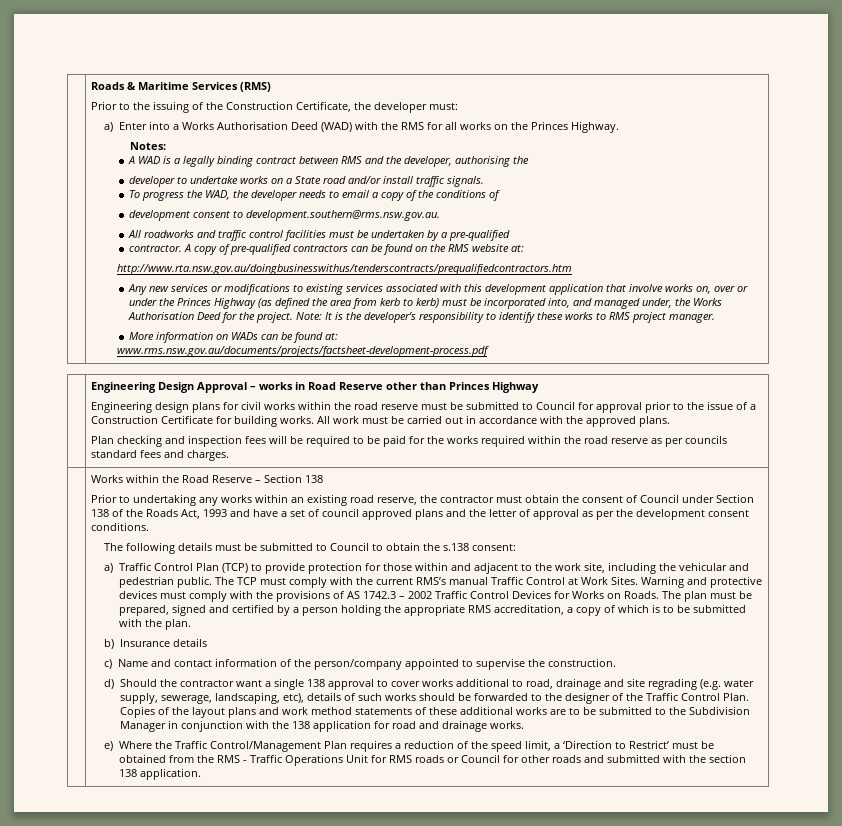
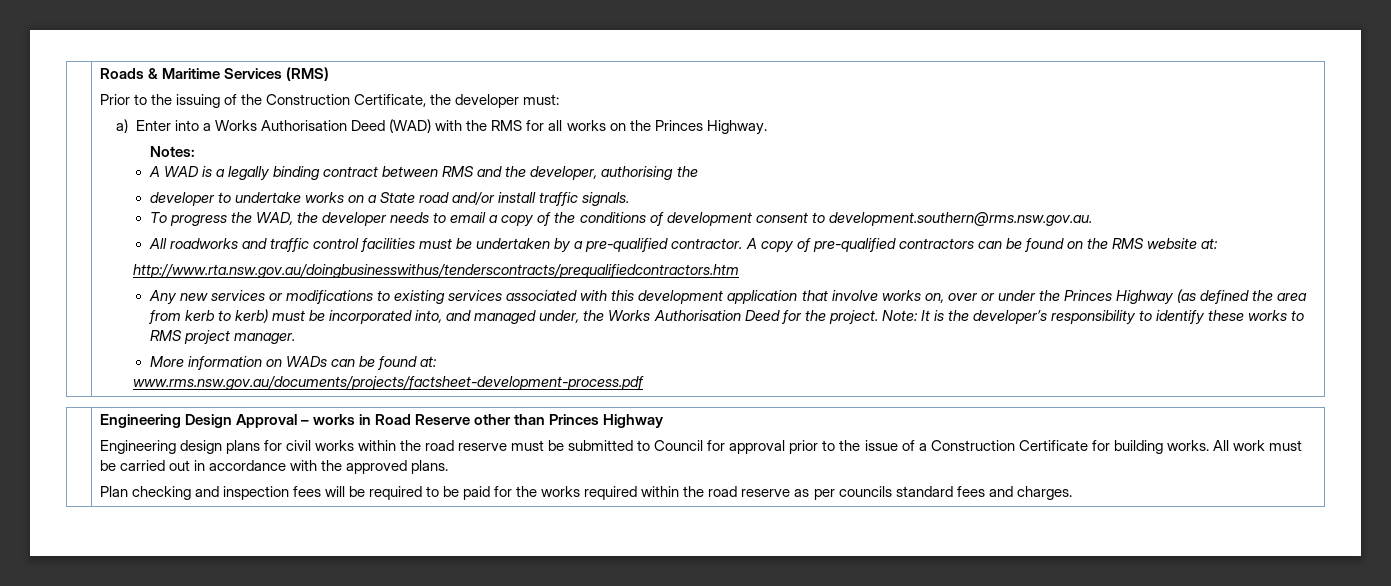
- To progress the WAD, the developer needs to email a copy of the conditions of
- development consent to development.southern@rms.nsw.gov.au.
+ To progress the WAD, the developer needs to email a copy of the conditions of development consent to development.southern@rms.nsw.gov.au.
- All roadworks and traffic control facilities must be undertaken by a pre-qualified
- contractor.
+ All roadworks and traffic control facilities must be undertaken by a pre-qualified contractor.
- Works within the Road Reserve – Section 138
- Prior to undertaking any works within an existing road reserve, the contractor must obtain the consent of Council under Section 138 of the Roads Act, 1993 and have a set of council approved plans and the letter of approval as per the development consent conditions.
- The following details must be submitted to Council to obtain the s.138 consent:
- a) Traffic Control Plan (TCP) to provide protection for those within and adjacent to the work site, including the vehicular and pedestrian public. The TCP must comply with the current RMS’s manual Traffic Control at Work Sites. Warning and protective devices must comply with the provisions of AS 1742.3 – 2002 Traffic Control Devices for Works on Roads. The plan must be prepared, signed and certified by a person holding the appropriate RMS accreditation, a copy of which is to be submitted with the plan.
- b) Insurance details
- c) Name and contact information of the person/company appointed to supervise the construction.
- d) Should the contractor want a single 138 approval to cover works additional to road, drainage and site regrading (e.g. water supply, sewerage, landscaping, etc), details of such works should be forwarded to the designer of the Traffic Control Plan. Copies of the layout plans and work method statements of these additional works are to be submitted to the Subdivision Manager in conjunction with the 138 application for road and drainage works.
- e) Where the Traffic Control/Management Plan requires a reduction of the speed limit, a ‘Direction to Restrict’ must be obtained from the RMS - Traffic Operations Unit for RMS roads or Council for other roads and submitted with the section 138 application.

